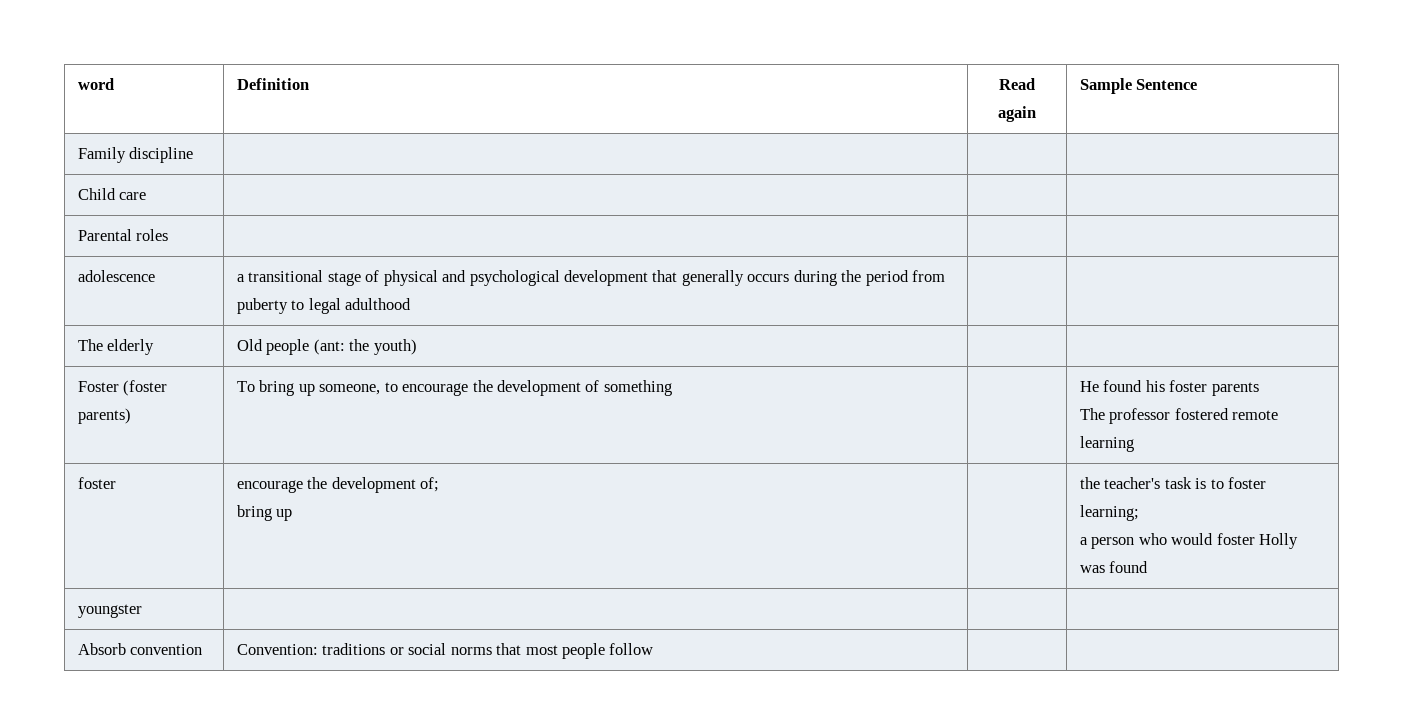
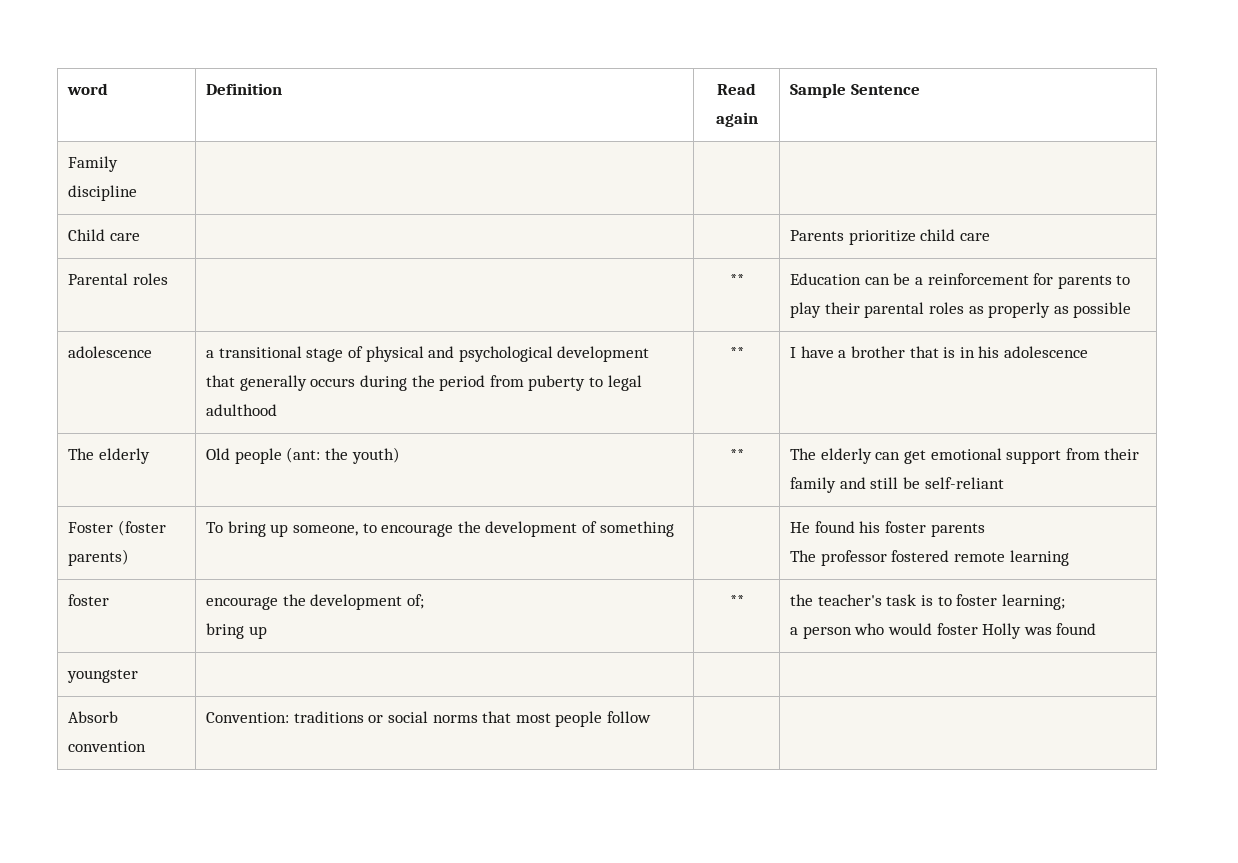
- Child care | | |
- Parental roles | | |
+ Child care | | | Parents prioritize child care
+ Parental roles | | ** | Education can be a reinforcement for parents to play their parental roles as properly as possible
- adolescence | a transitional stage of physical and psychological development that generally occurs during the period from puberty to legal adulthood | |
+ adolescence | a transitional stage of physical and psychological development that generally occurs during the period from puberty to legal adulthood | ** | I have a brother that is in his adolescence
- The elderly | Old people (ant: the youth) | |
+ The elderly | Old people (ant: the youth) | ** | The elderly can get emotional support from their family and still be self-reliant
  foster | encourage the development of;
- bring up | | the teacher's task is to foster learning;
+ bring up | ** | the teacher's task is to foster learning;

